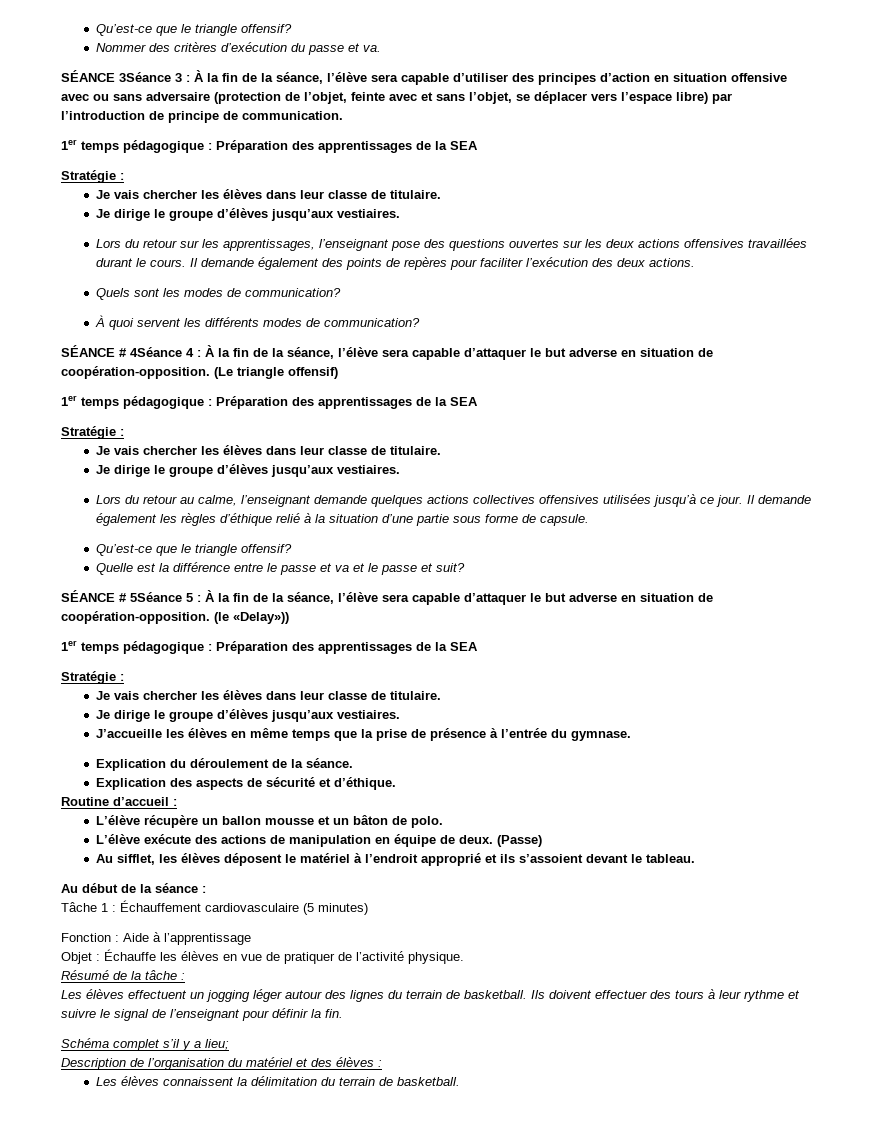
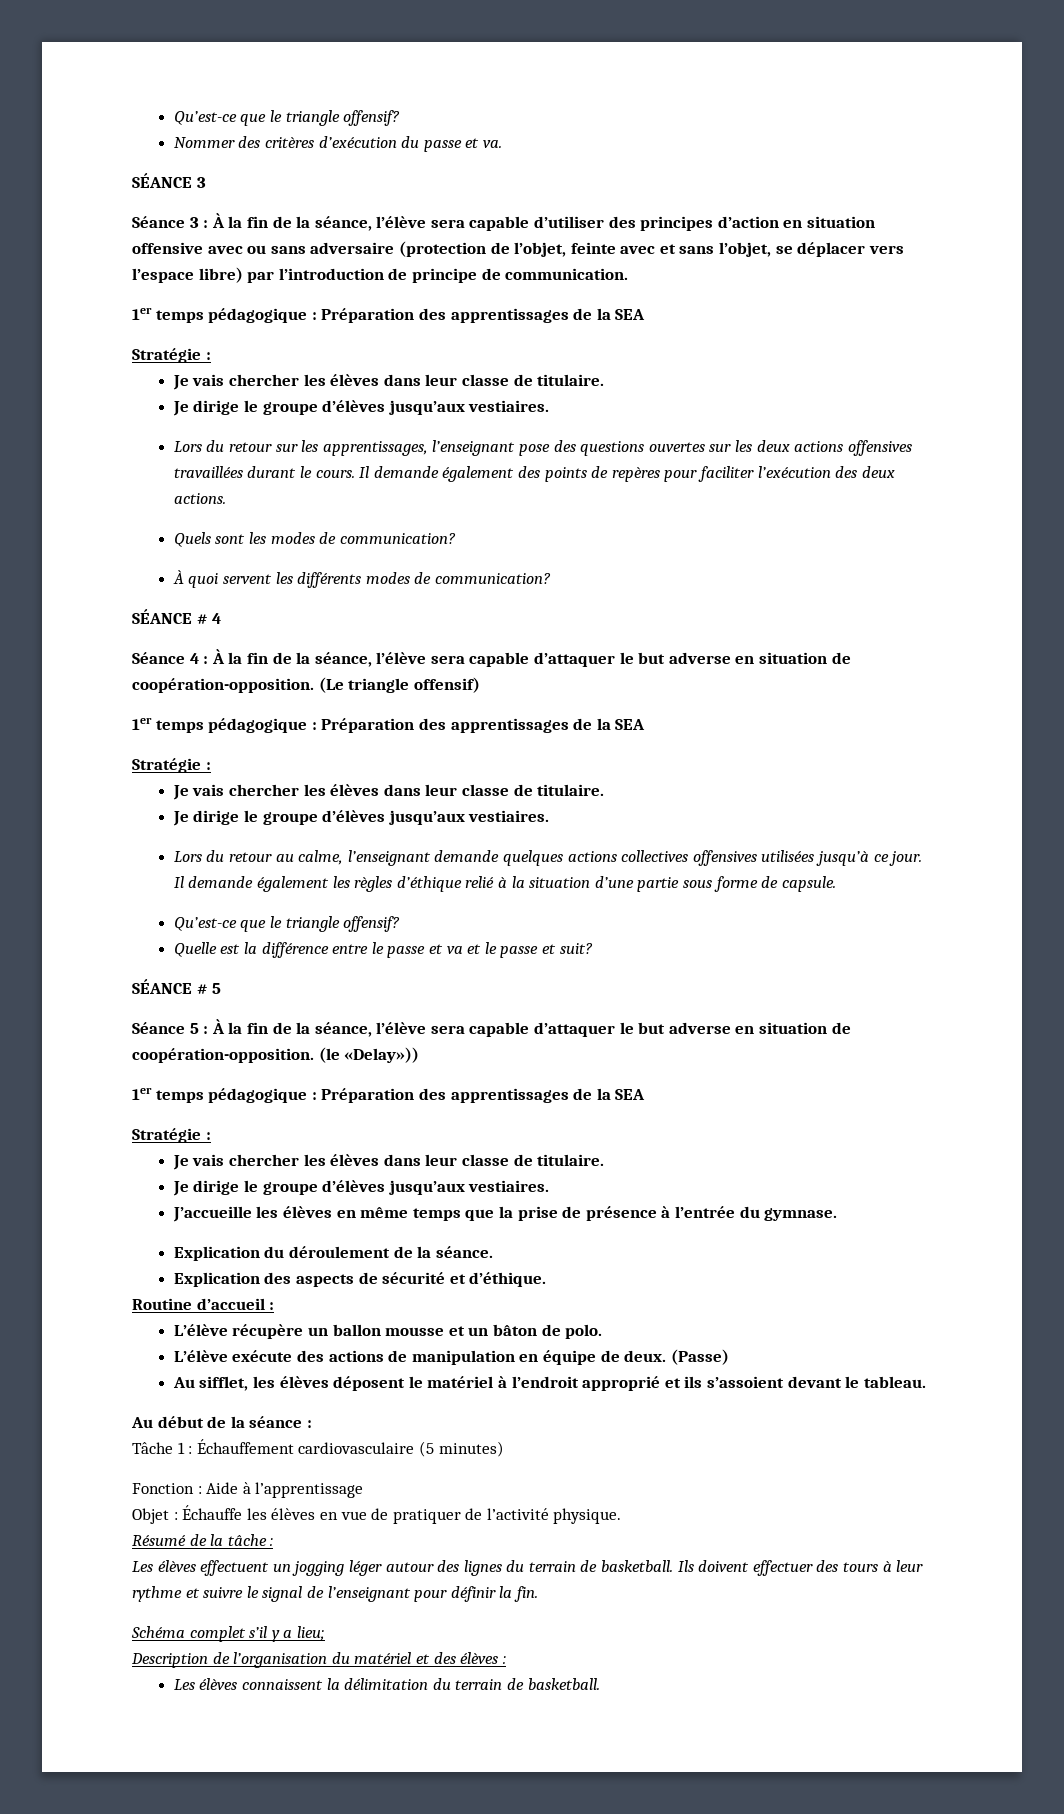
- SÉANCE 3Séance 3 : À la fin de la séance, l’élève sera capable d’utiliser des principes d’action en situation offensive avec ou sans adversaire (protection de l’objet, feinte avec et sans l’objet, se déplacer vers l’espace libre) par l’introduction de principe de communication.
+ SÉANCE 3
+ Séance 3 : À la fin de la séance, l’élève sera capable d’utiliser des principes d’action en situation offensive avec ou sans adversaire (protection de l’objet, feinte avec et sans l’objet, se déplacer vers l’espace libre) par l’introduction de principe de communication.
- SÉANCE # 4Séance 4 : À la fin de la séance, l’élève sera capable d’attaquer le but adverse en situation de coopération-opposition.
+ SÉANCE # 4
+ Séance 4 : À la fin de la séance, l’élève sera capable d’attaquer le but adverse en situation de coopération-opposition.
- SÉANCE # 5Séance 5 : À la fin de la séance, l’élève sera capable d’attaquer le but adverse en situation de coopération-opposition.
+ SÉANCE # 5
+ Séance 5 : À la fin de la séance, l’élève sera capable d’attaquer le but adverse en situation de coopération-opposition.

